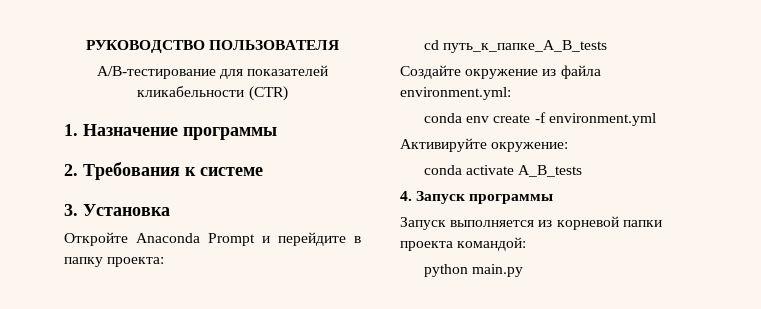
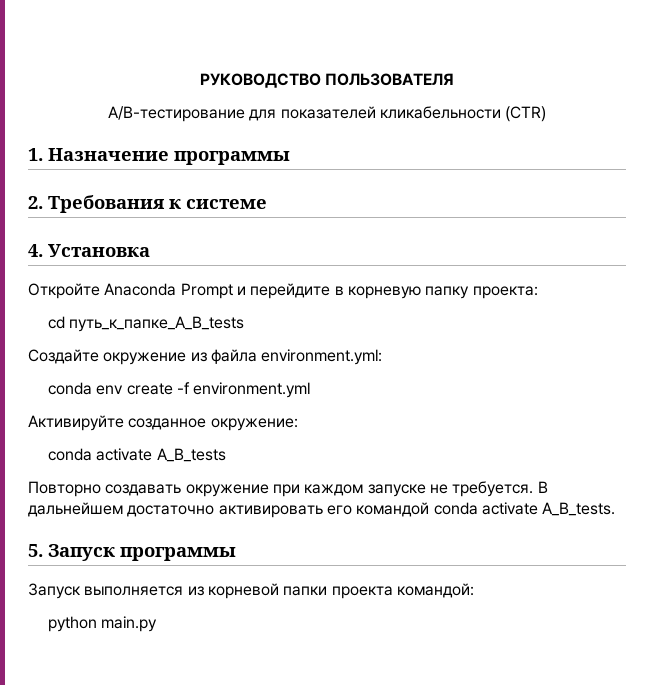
- 3. Установка
+ 4. Установка
- Откройте Anaconda Prompt и перейдите в папку проекта:
+ Откройте Anaconda Prompt и перейдите в корневую папку проекта:
- Активируйте окружение:
+ Активируйте созданное окружение:
- 4. Запуск программы
+ Повторно создавать окружение при каждом запуске не требуется. В дальнейшем достаточно активировать его командой conda activate A_B_tests.
+ 5. Запуск программы

